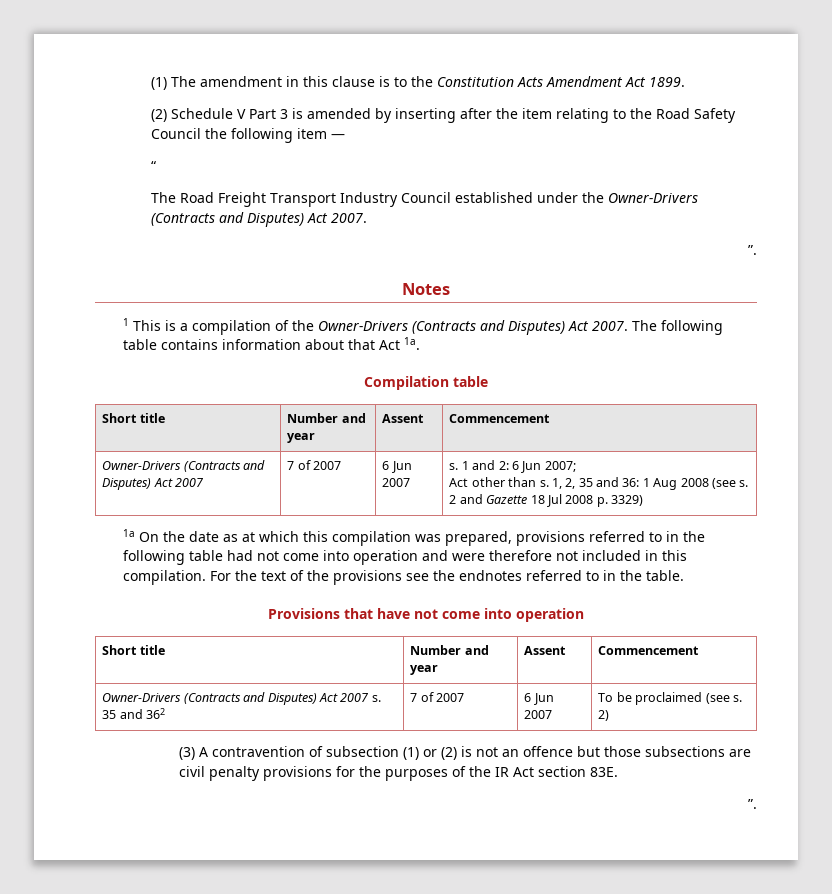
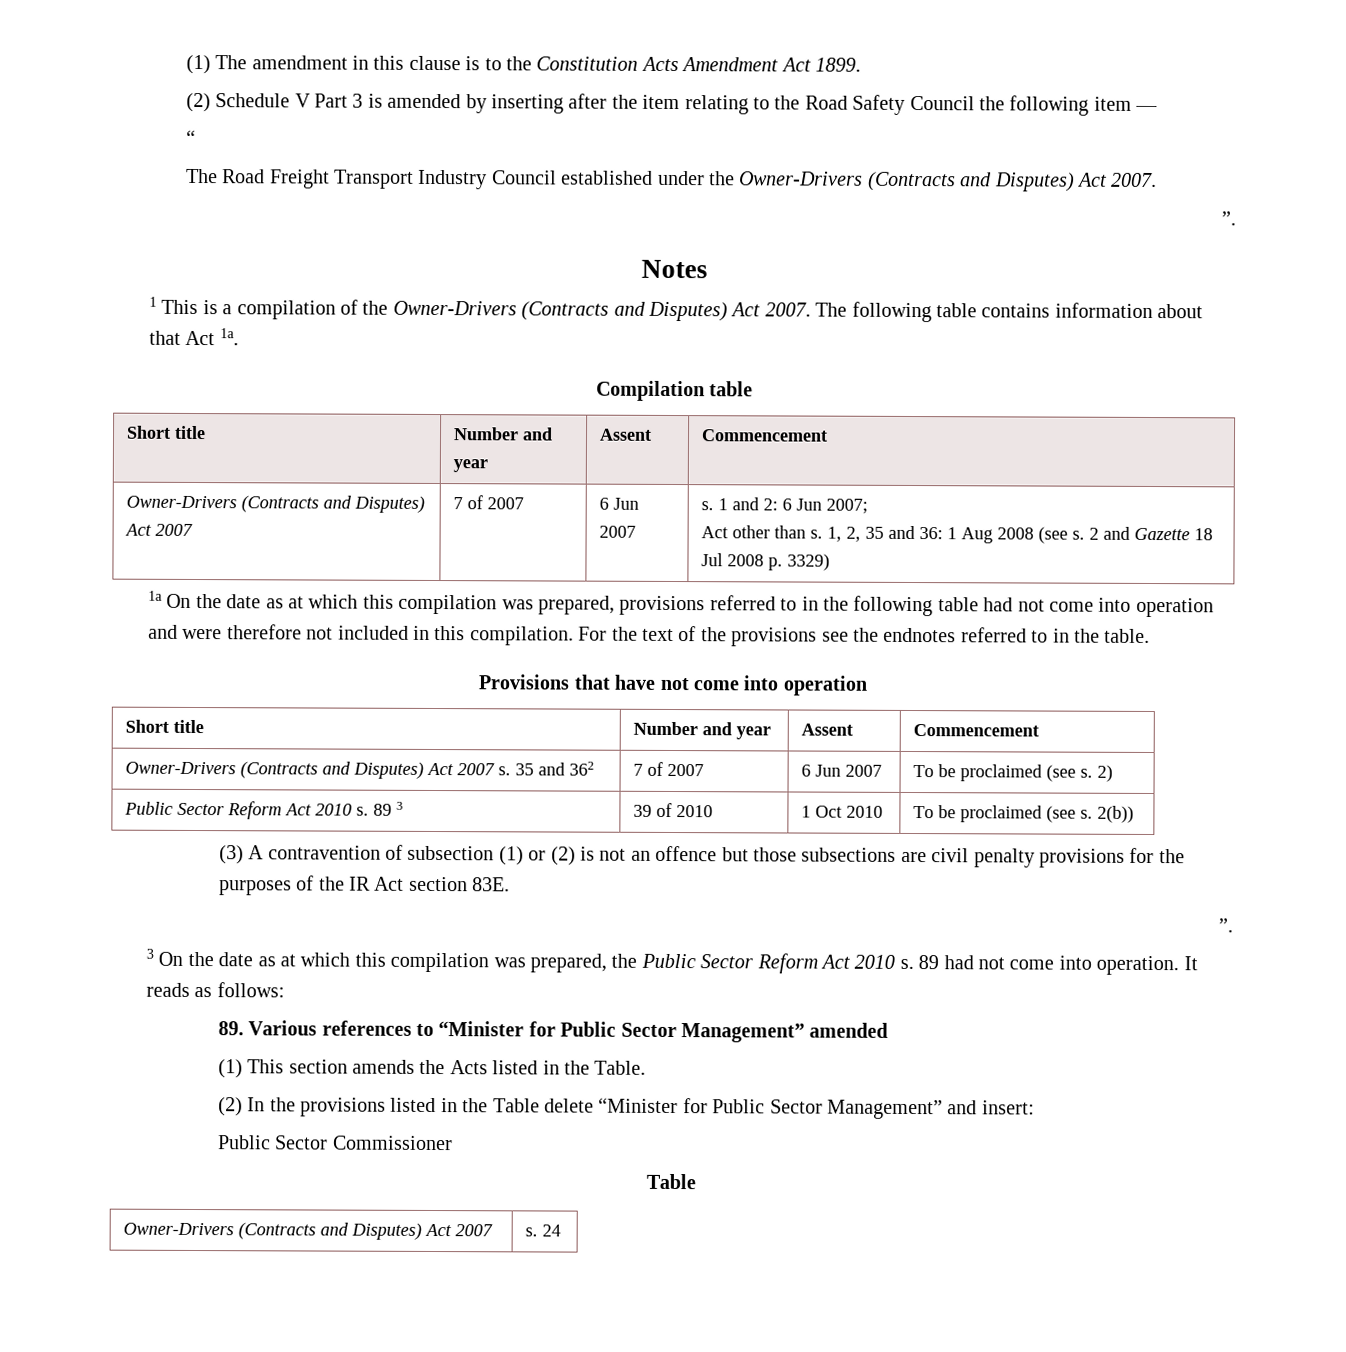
+ Public Sector Reform Act 2010 s. 89 3 | 39 of 2010 | 1 Oct 2010 | To be proclaimed (see s. 2(b))
+ 3 On the date as at which this compilation was prepared, the Public Sector Reform Act 2010 s. 89 had not come into operation. It reads as follows:
+ 89. Various references to “Minister for Public Sector Management” amended
+ (1) This section amends the Acts listed in the Table.
+ (2) In the provisions listed in the Table delete “Minister for Public Sector Management” and insert:
+ Public Sector Commissioner
+ Table
+ Owner-Drivers (Contracts and Disputes) Act 2007 | s. 24

